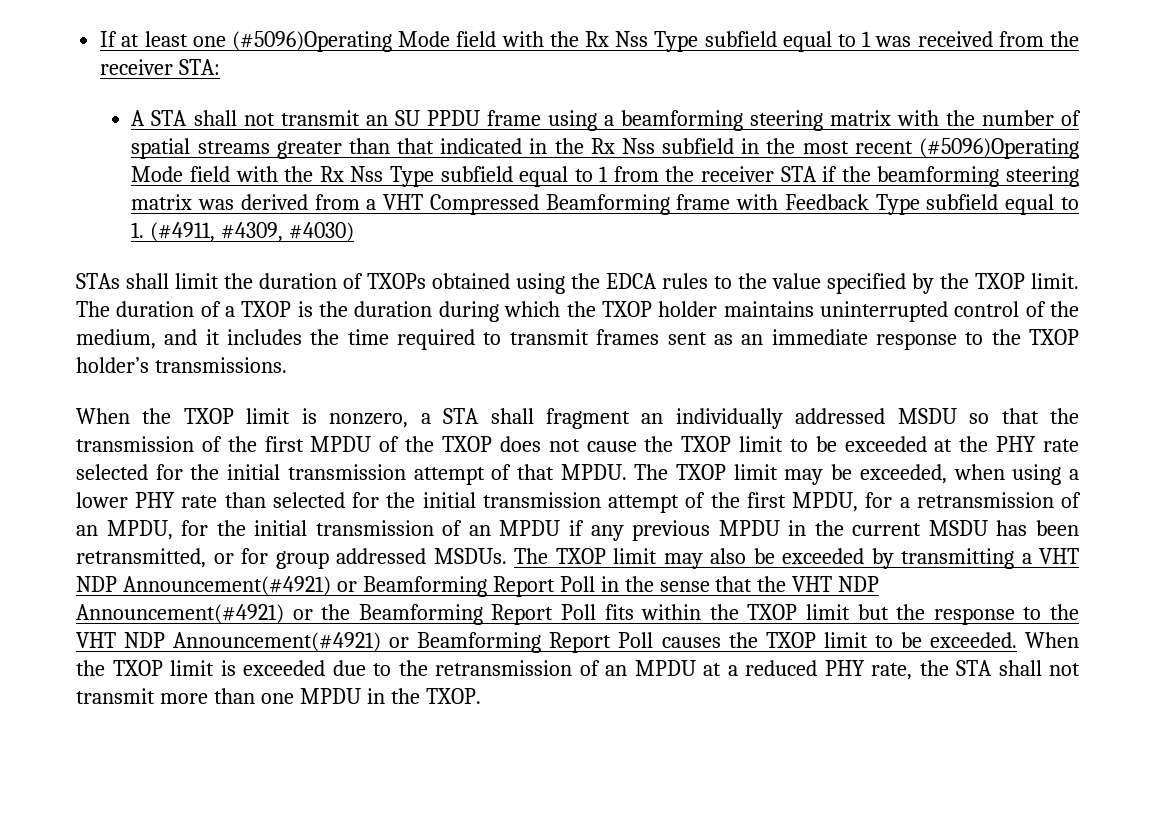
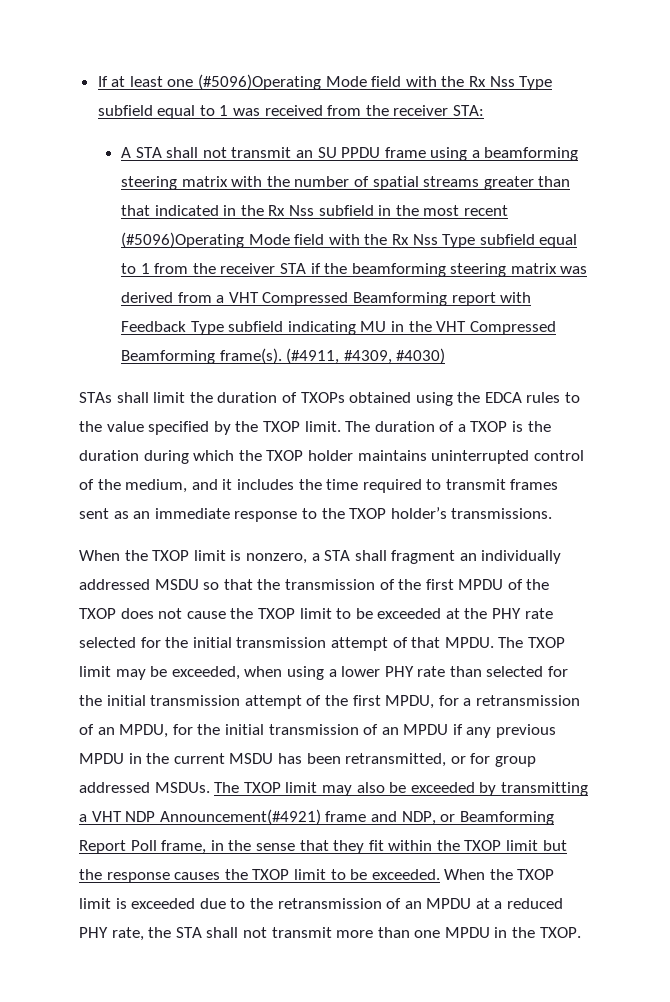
- A STA shall not transmit an SU PPDU frame using a beamforming steering matrix with the number of spatial streams greater than that indicated in the Rx Nss subfield in the most recent (#5096)Operating Mode field with the Rx Nss Type subfield equal to 1 from the receiver STA if the beamforming steering matrix was derived from a VHT Compressed Beamforming frame with Feedback Type subfield equal to 1. (#4911, #4309, #4030)
+ A STA shall not transmit an SU PPDU frame using a beamforming steering matrix with the number of spatial streams greater than that indicated in the Rx Nss subfield in the most recent (#5096)Operating Mode field with the Rx Nss Type subfield equal to 1 from the receiver STA if the beamforming steering matrix was derived from a VHT Compressed Beamforming report with Feedback Type subfield indicating MU in the VHT Compressed Beamforming frame(s). (#4911, #4309, #4030)
- The TXOP limit may also be exceeded by transmitting a VHT NDP Announcement(#4921) or Beamforming Report Poll in the sense that the VHT NDP Announcement(#4921) or the Beamforming Report Poll fits within the TXOP limit but the response to the VHT NDP Announcement(#4921) or Beamforming Report Poll causes the TXOP limit to be exceeded.
+ The TXOP limit may also be exceeded by transmitting a VHT NDP Announcement(#4921) frame and NDP, or Beamforming Report Poll frame, in the sense that they fit within the TXOP limit but the response causes the TXOP limit to be exceeded.

